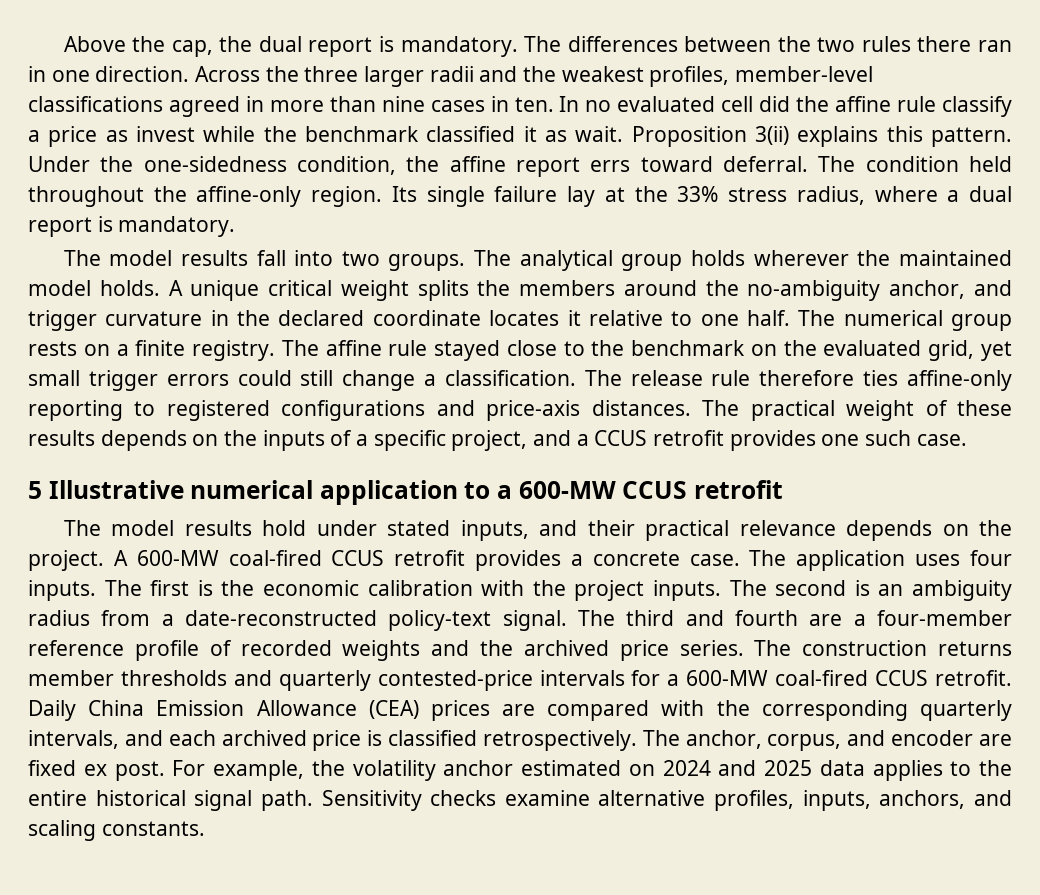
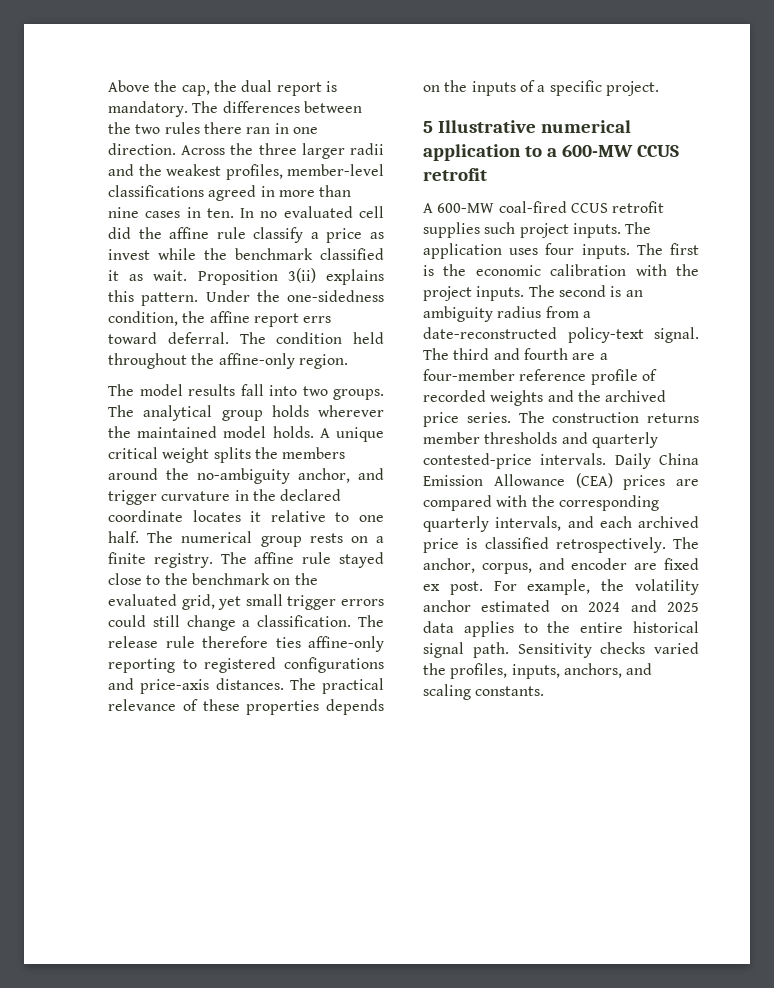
- Its single failure lay at the 33% stress radius, where a dual report is mandatory.
- The practical weight of these results depends on the inputs of a specific project, and a CCUS retrofit provides one such case.
+ The practical relevance of these properties depends on the inputs of a specific project.
- The model results hold under stated inputs, and their practical relevance depends on the project. A 600-MW coal-fired CCUS retrofit provides a concrete case.
+ A 600-MW coal-fired CCUS retrofit supplies such project inputs.
- The construction returns member thresholds and quarterly contested-price intervals for a 600-MW coal-fired CCUS retrofit.
+ The construction returns member thresholds and quarterly contested-price intervals.
- Sensitivity checks examine alternative profiles, inputs, anchors, and scaling constants.
+ Sensitivity checks varied the profiles, inputs, anchors, and scaling constants.

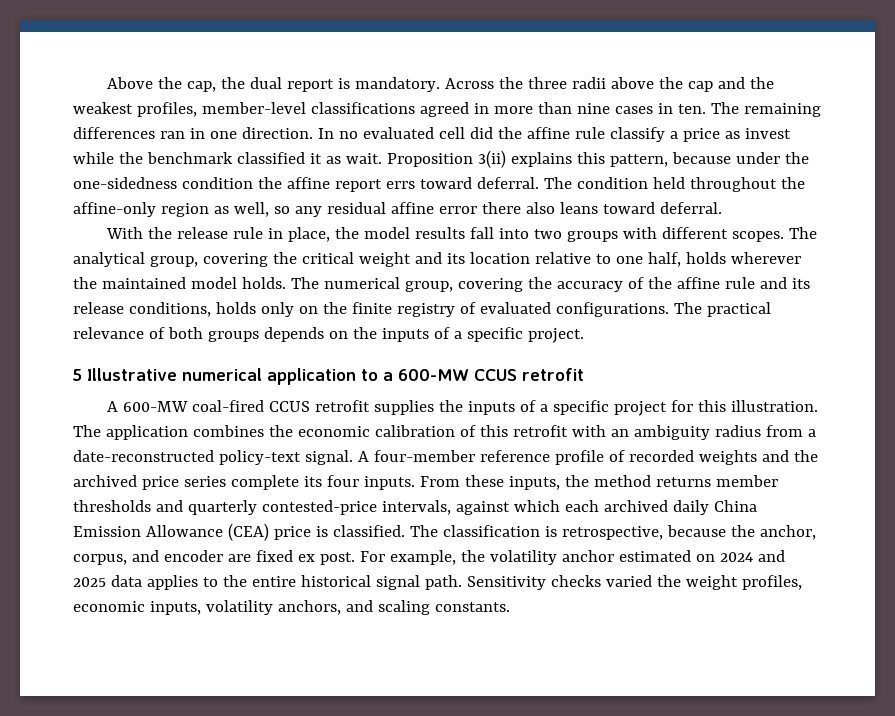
- The differences between the two rules there ran in one direction. Across the three larger radii and the weakest profiles, member-level classifications agreed in more than nine cases in ten.
+ Across the three radii above the cap and the weakest profiles, member-level classifications agreed in more than nine cases in ten.
+ The remaining differences ran in one direction.
- Proposition 3(ii) explains this pattern. Under the one-sidedness condition, the affine report errs toward deferral.
+ Proposition 3(ii) explains this pattern, because under the one-sidedness condition the affine report errs toward deferral.
- The condition held throughout the affine-only region.
- The model results fall into two groups. The analytical group holds wherever the maintained model holds.
+ The condition held throughout the affine-only region as well, so any residual affine error there also leans toward deferral.
+ With the release rule in place, the model results fall into two groups with different scopes. The analytical group, covering the critical weight and its location relative to one half, holds wherever the maintained model holds.
- A unique critical weight splits the members around the no-ambiguity anchor, and trigger curvature in the declared coordinate locates it relative to one half. The numerical group rests on a finite registry. The affine rule stayed close to the benchmark on the evaluated grid, yet small trigger errors could still change a classification. The release rule therefore ties affine-only reporting to registered configurations and price-axis distances.
+ The numerical group, covering the accuracy of the affine rule and its release conditions, holds only on the finite registry of evaluated configurations.
- The practical relevance of these properties depends on the inputs of a specific project.
+ The practical relevance of both groups depends on the inputs of a specific project.
- A 600-MW coal-fired CCUS retrofit supplies such project inputs. The application uses four inputs. The first is the economic calibration with the project inputs. The second is an ambiguity radius from a date-reconstructed policy-text signal.
+ A 600-MW coal-fired CCUS retrofit supplies the inputs of a specific project for this illustration. The application combines the economic calibration of this retrofit with an ambiguity radius from a date-reconstructed policy-text signal.
- The third and fourth are a four-member reference profile of recorded weights and the archived price series. The construction returns member thresholds and quarterly contested-price intervals. Daily China Emission Allowance (CEA) prices are compared with the corresponding quarterly intervals, and each archived price is classified retrospectively. The anchor, corpus, and encoder are fixed ex post.
+ A four-member reference profile of recorded weights and the archived price series complete its four inputs. From these inputs, the method returns member thresholds and quarterly contested-price intervals, against which each archived daily China Emission Allowance (CEA) price is classified. The classification is retrospective, because the anchor, corpus, and encoder are fixed ex post.
- Sensitivity checks varied the profiles, inputs, anchors, and scaling constants.
+ Sensitivity checks varied the weight profiles, economic inputs, volatility anchors, and scaling constants.

